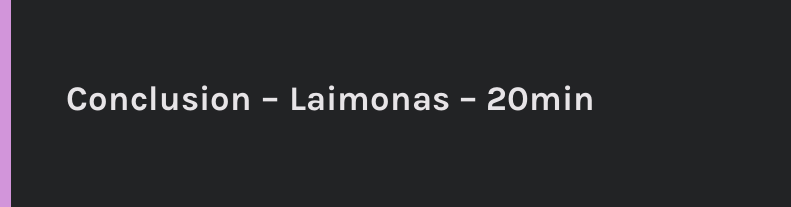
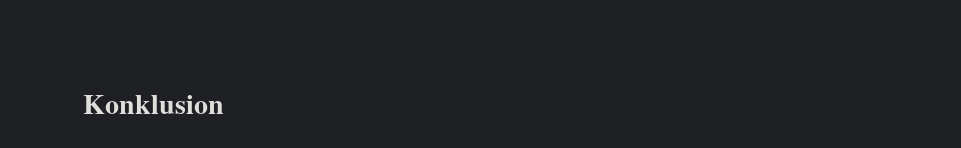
- Conclusion – Laimonas – 20min
+ Konklusion

